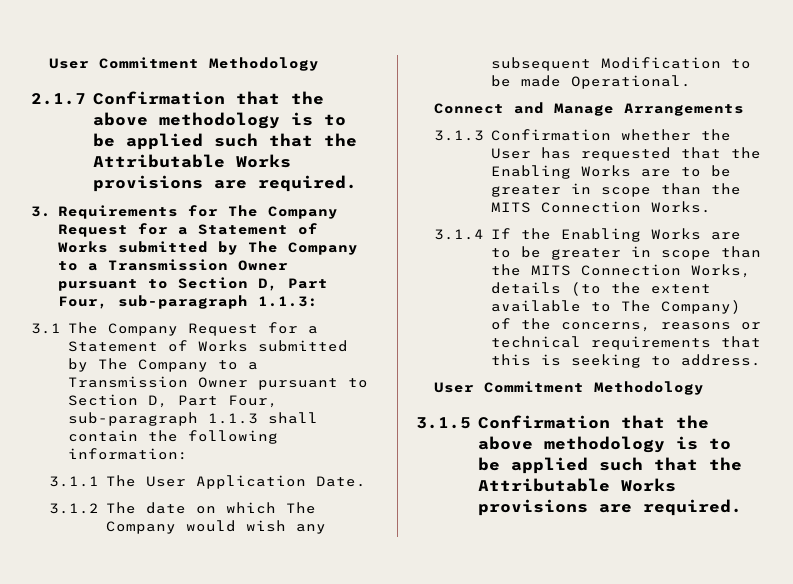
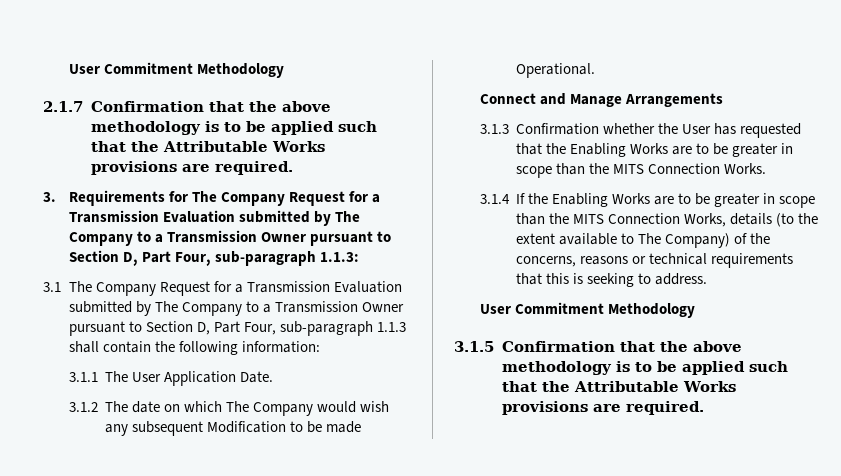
- 3. Requirements for The Company Request for a Statement of Works submitted by The Company to a Transmission Owner pursuant to Section D, Part Four, sub-paragraph 1.1.3:
+ 3. Requirements for The Company Request for a Transmission Evaluation submitted by The Company to a Transmission Owner pursuant to Section D, Part Four, sub-paragraph 1.1.3:
- 3.1 The Company Request for a Statement of Works submitted by The Company to a Transmission Owner pursuant to Section D, Part Four, sub-paragraph 1.1.3 shall contain the following information:
+ 3.1 The Company Request for a Transmission Evaluation submitted by The Company to a Transmission Owner pursuant to Section D, Part Four, sub-paragraph 1.1.3 shall contain the following information:

